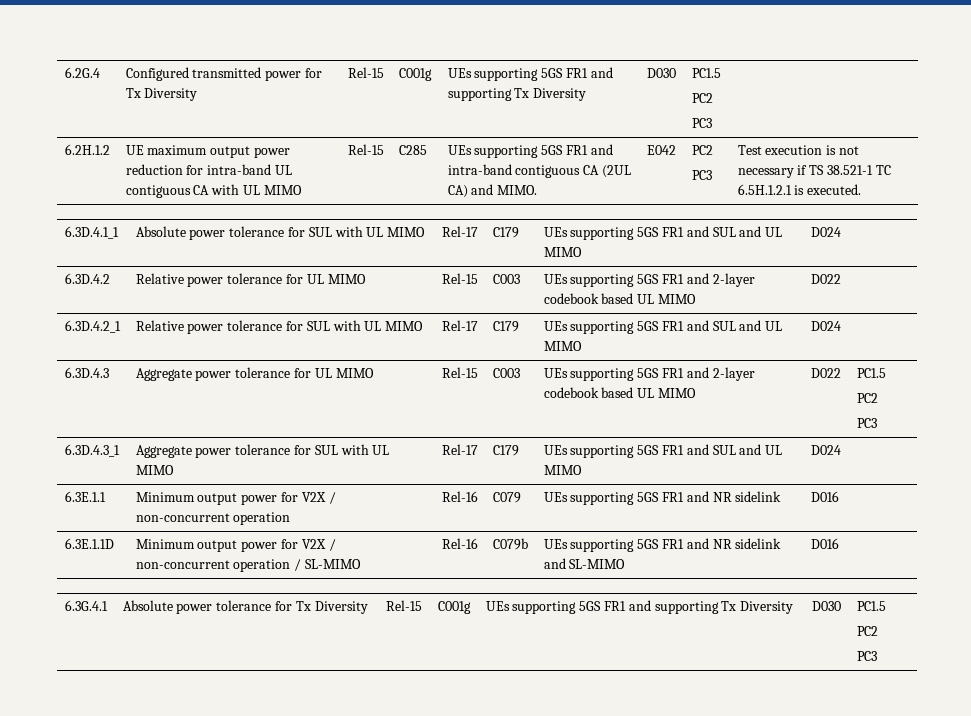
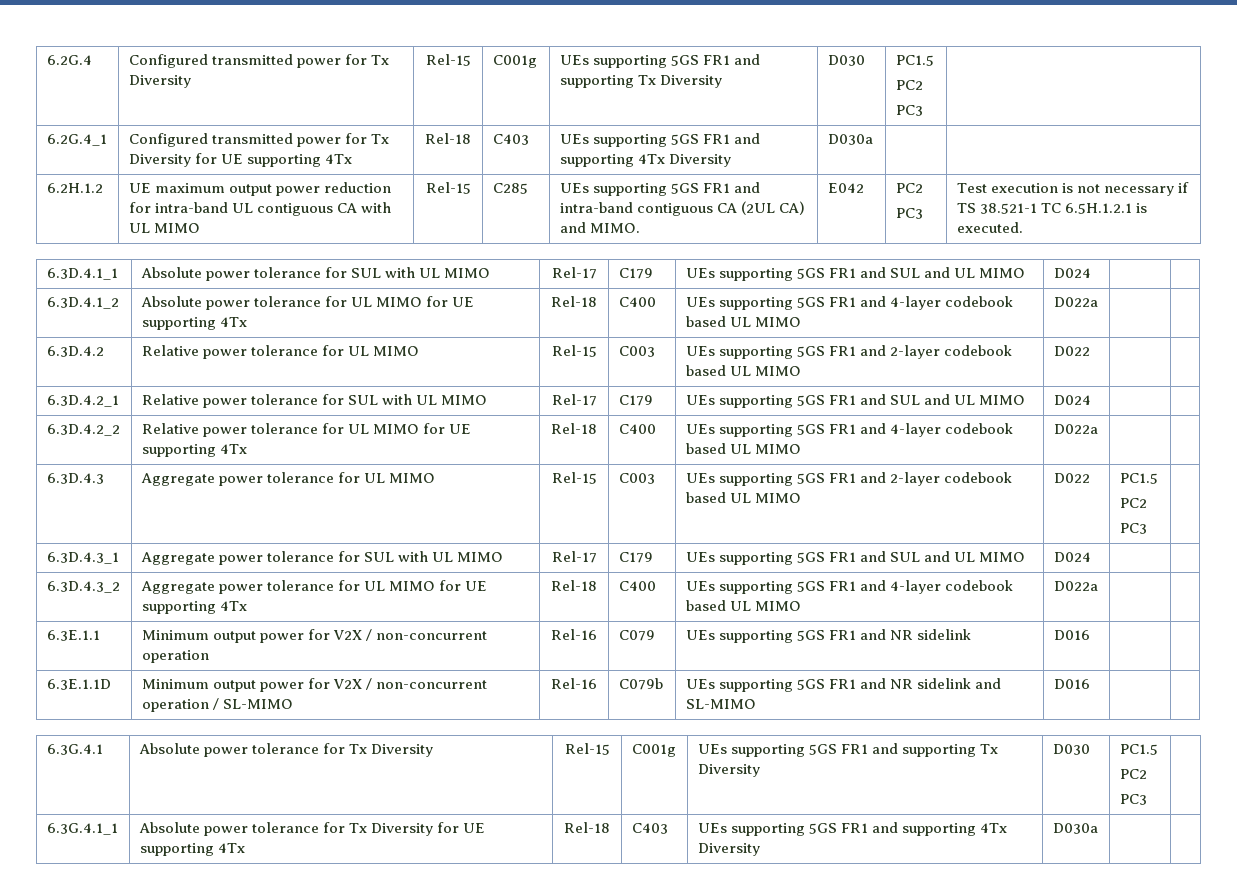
+ 6.2G.4_1 | Configured transmitted power for Tx Diversity for UE supporting 4Tx | Rel-18 | C403 | UEs supporting 5GS FR1 and supporting 4Tx Diversity | D030a | |
+ 6.3D.4.1_2 | Absolute power tolerance for UL MIMO for UE supporting 4Tx | Rel-18 | C400 | UEs supporting 5GS FR1 and 4-layer codebook based UL MIMO | D022a | |
+ 6.3D.4.2_2 | Relative power tolerance for UL MIMO for UE supporting 4Tx | Rel-18 | C400 | UEs supporting 5GS FR1 and 4-layer codebook based UL MIMO | D022a | |
+ 6.3D.4.3_2 | Aggregate power tolerance for UL MIMO for UE supporting 4Tx | Rel-18 | C400 | UEs supporting 5GS FR1 and 4-layer codebook based UL MIMO | D022a | |
+ 6.3G.4.1_1 | Absolute power tolerance for Tx Diversity for UE supporting 4Tx | Rel-18 | C403 | UEs supporting 5GS FR1 and supporting 4Tx Diversity | D030a | |

